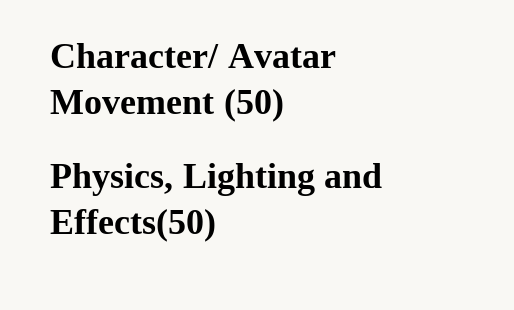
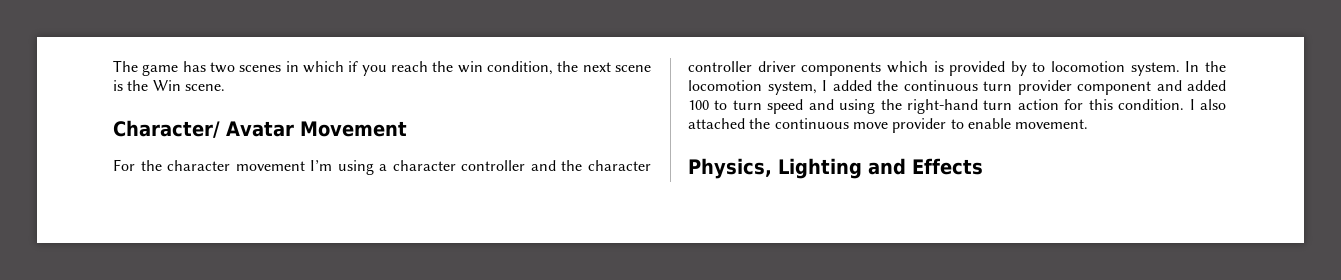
- Character/ Avatar Movement (50)
+ The game has two scenes in which if you reach the win condition, the next scene is the Win scene.
+ Character/ Avatar Movement
+ For the character movement I’m using a character controller and the character controller driver components which is provided by to locomotion system. In the locomotion system, I added the continuous turn provider component and added 100 to turn speed and using the right-hand turn action for this condition. I also attached the continuous move provider to enable movement.
- Physics, Lighting and Effects(50)
+ Physics, Lighting and Effects

